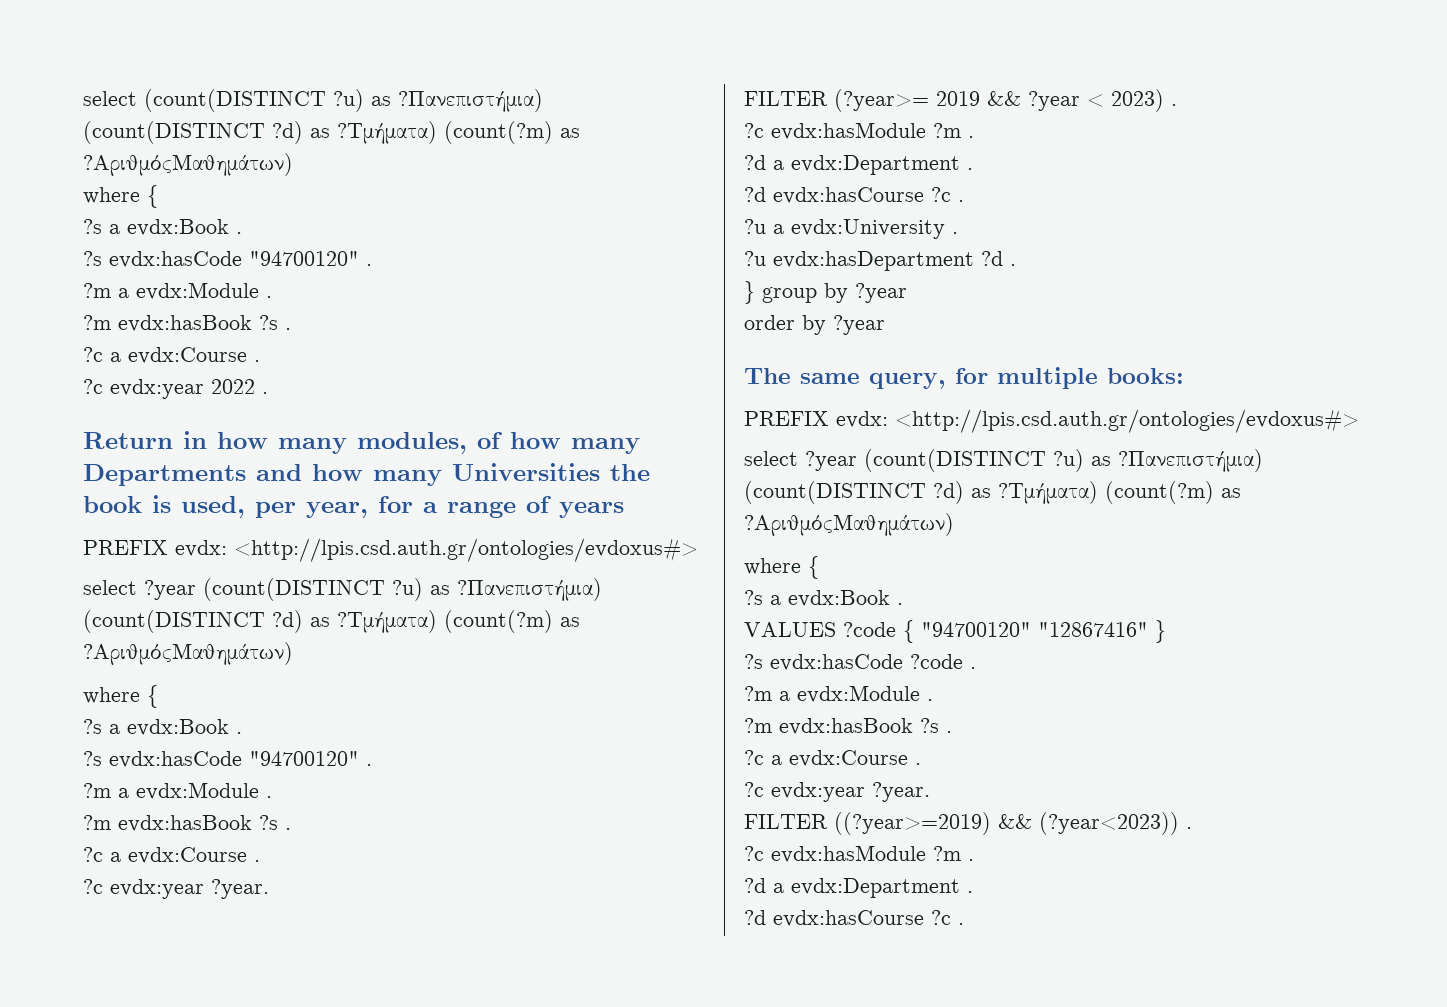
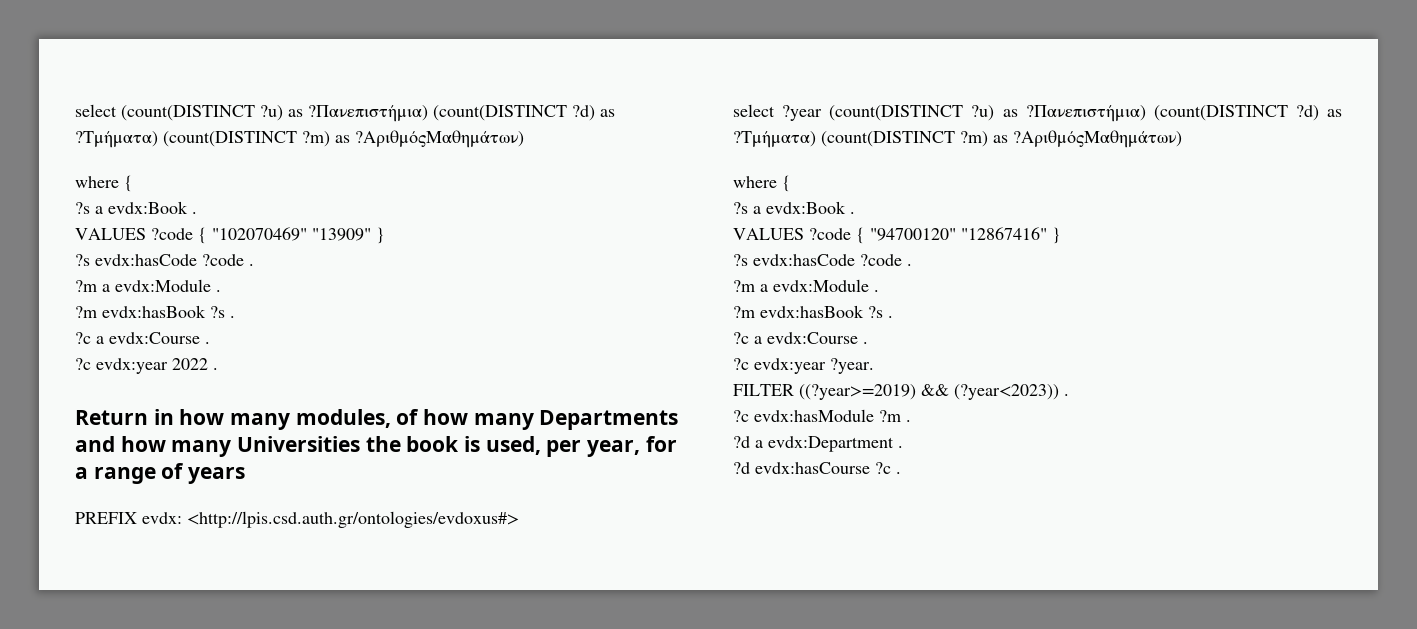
- select (count(DISTINCT ?u) as ?Πανεπιστήμια) (count(DISTINCT ?d) as ?Τμήματα) (count(?m) as ?ΑριθμόςΜαθημάτων)
+ select (count(DISTINCT ?u) as ?Πανεπιστήμια) (count(DISTINCT ?d) as ?Τμήματα) (count(DISTINCT ?m) as ?ΑριθμόςΜαθημάτων)
  where {
  ?s a evdx:Book .
- ?s evdx:hasCode "94700120" .
+ VALUES ?code { "102070469" "13909" }
+ ?s evdx:hasCode ?code .
  Return in how many modules, of how many Departments and how many Universities the book is used, per year, for a range of years
  PREFIX evdx: <http://lpis.csd.auth.gr/ontologies/evdoxus#>
- select ?year (count(DISTINCT ?u) as ?Πανεπιστήμια) (count(DISTINCT ?d) as ?Τμήματα) (count(?m) as ?ΑριθμόςΜαθημάτων)
- where {
- ?s a evdx:Book .
- ?s evdx:hasCode "94700120" .
- ?m a evdx:Module .
- ?m evdx:hasBook ?s .
- ?c a evdx:Course .
- ?c evdx:year ?year.
- FILTER (?year>= 2019 && ?year < 2023) .
- ?c evdx:hasModule ?m .
- ?d a evdx:Department .
- ?d evdx:hasCourse ?c .
- ?u a evdx:University .
- ?u evdx:hasDepartment ?d .
- } group by ?year
- order by ?year
- The same query, for multiple books:
- PREFIX evdx: <http://lpis.csd.auth.gr/ontologies/evdoxus#>
- select ?year (count(DISTINCT ?u) as ?Πανεπιστήμια) (count(DISTINCT ?d) as ?Τμήματα) (count(?m) as ?ΑριθμόςΜαθημάτων)
+ select ?year (count(DISTINCT ?u) as ?Πανεπιστήμια) (count(DISTINCT ?d) as ?Τμήματα) (count(DISTINCT ?m) as ?ΑριθμόςΜαθημάτων)

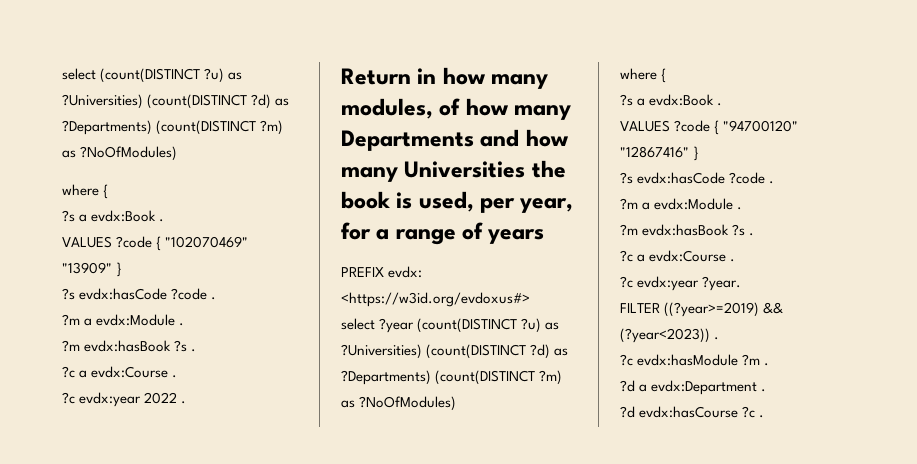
- select (count(DISTINCT ?u) as ?Πανεπιστήμια) (count(DISTINCT ?d) as ?Τμήματα) (count(DISTINCT ?m) as ?ΑριθμόςΜαθημάτων)
+ select (count(DISTINCT ?u) as ?Universities) (count(DISTINCT ?d) as ?Departments) (count(DISTINCT ?m) as ?NoOfModules)
- PREFIX evdx: <http://lpis.csd.auth.gr/ontologies/evdoxus#>
+ PREFIX evdx: <https://w3id.org/evdoxus#>
- select ?year (count(DISTINCT ?u) as ?Πανεπιστήμια) (count(DISTINCT ?d) as ?Τμήματα) (count(DISTINCT ?m) as ?ΑριθμόςΜαθημάτων)
+ select ?year (count(DISTINCT ?u) as ?Universities) (count(DISTINCT ?d) as ?Departments) (count(DISTINCT ?m) as ?NoOfModules)

